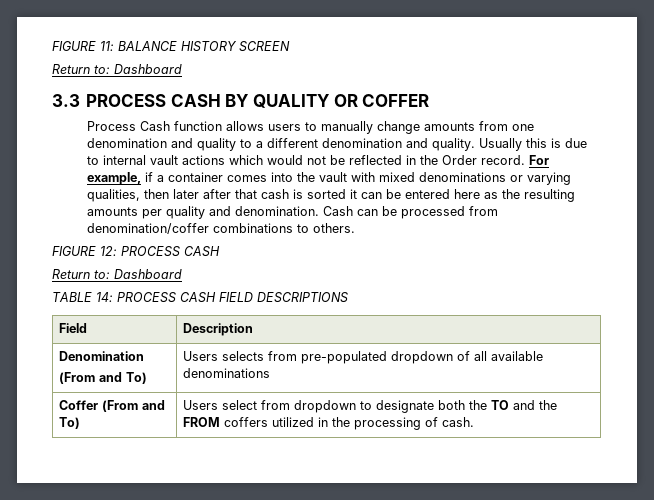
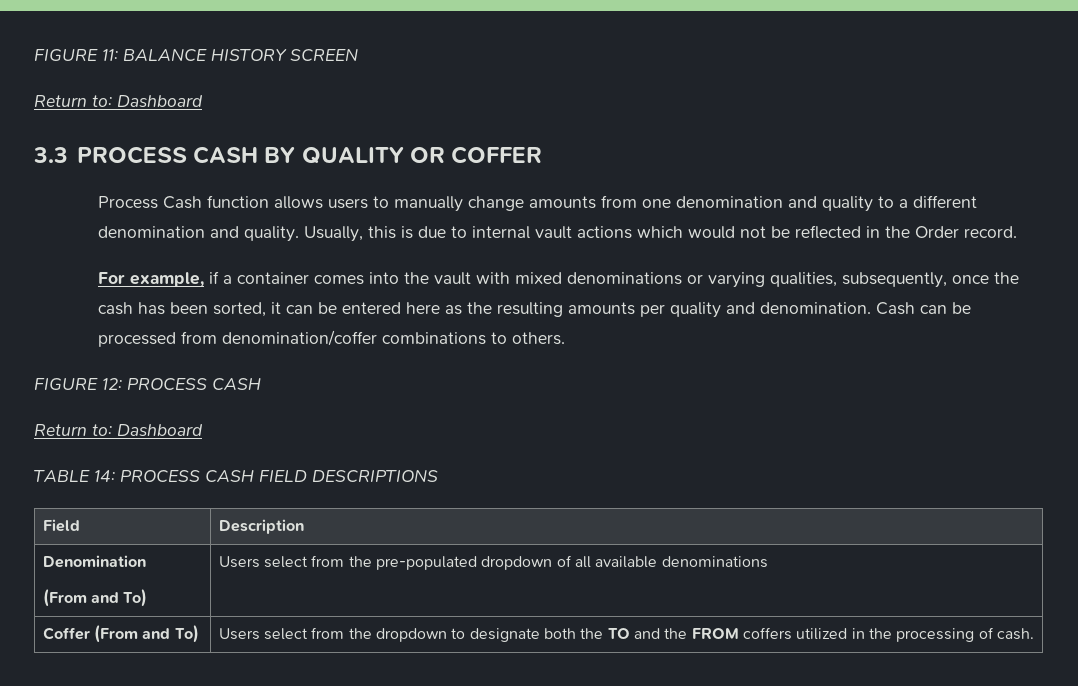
- Usually this is due to internal vault actions which would not be reflected in the Order record. For example, if a container comes into the vault with mixed denominations or varying qualities, then later after that cash is sorted it can be entered here as the resulting amounts per quality and denomination.
+ Usually, this is due to internal vault actions which would not be reflected in the Order record.
+ For example, if a container comes into the vault with mixed denominations or varying qualities, subsequently, once the cash has been sorted, it can be entered here as the resulting amounts per quality and denomination.
  Denomination
- (From and To) | Users selects from pre-populated dropdown of all available denominations
+ (From and To) | Users select from the pre-populated dropdown of all available denominations
- Coffer (From and To) | Users select from dropdown to designate both the TO and the FROM coffers utilized in the processing of cash.
+ Coffer (From and To) | Users select from the dropdown to designate both the TO and the FROM coffers utilized in the processing of cash.

